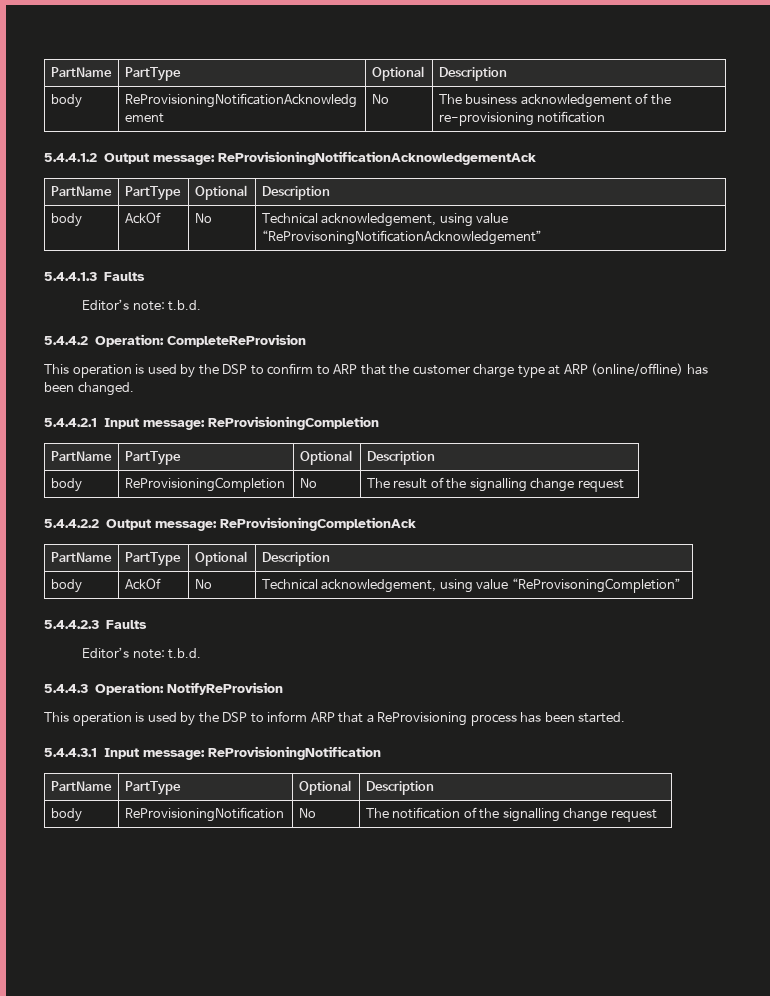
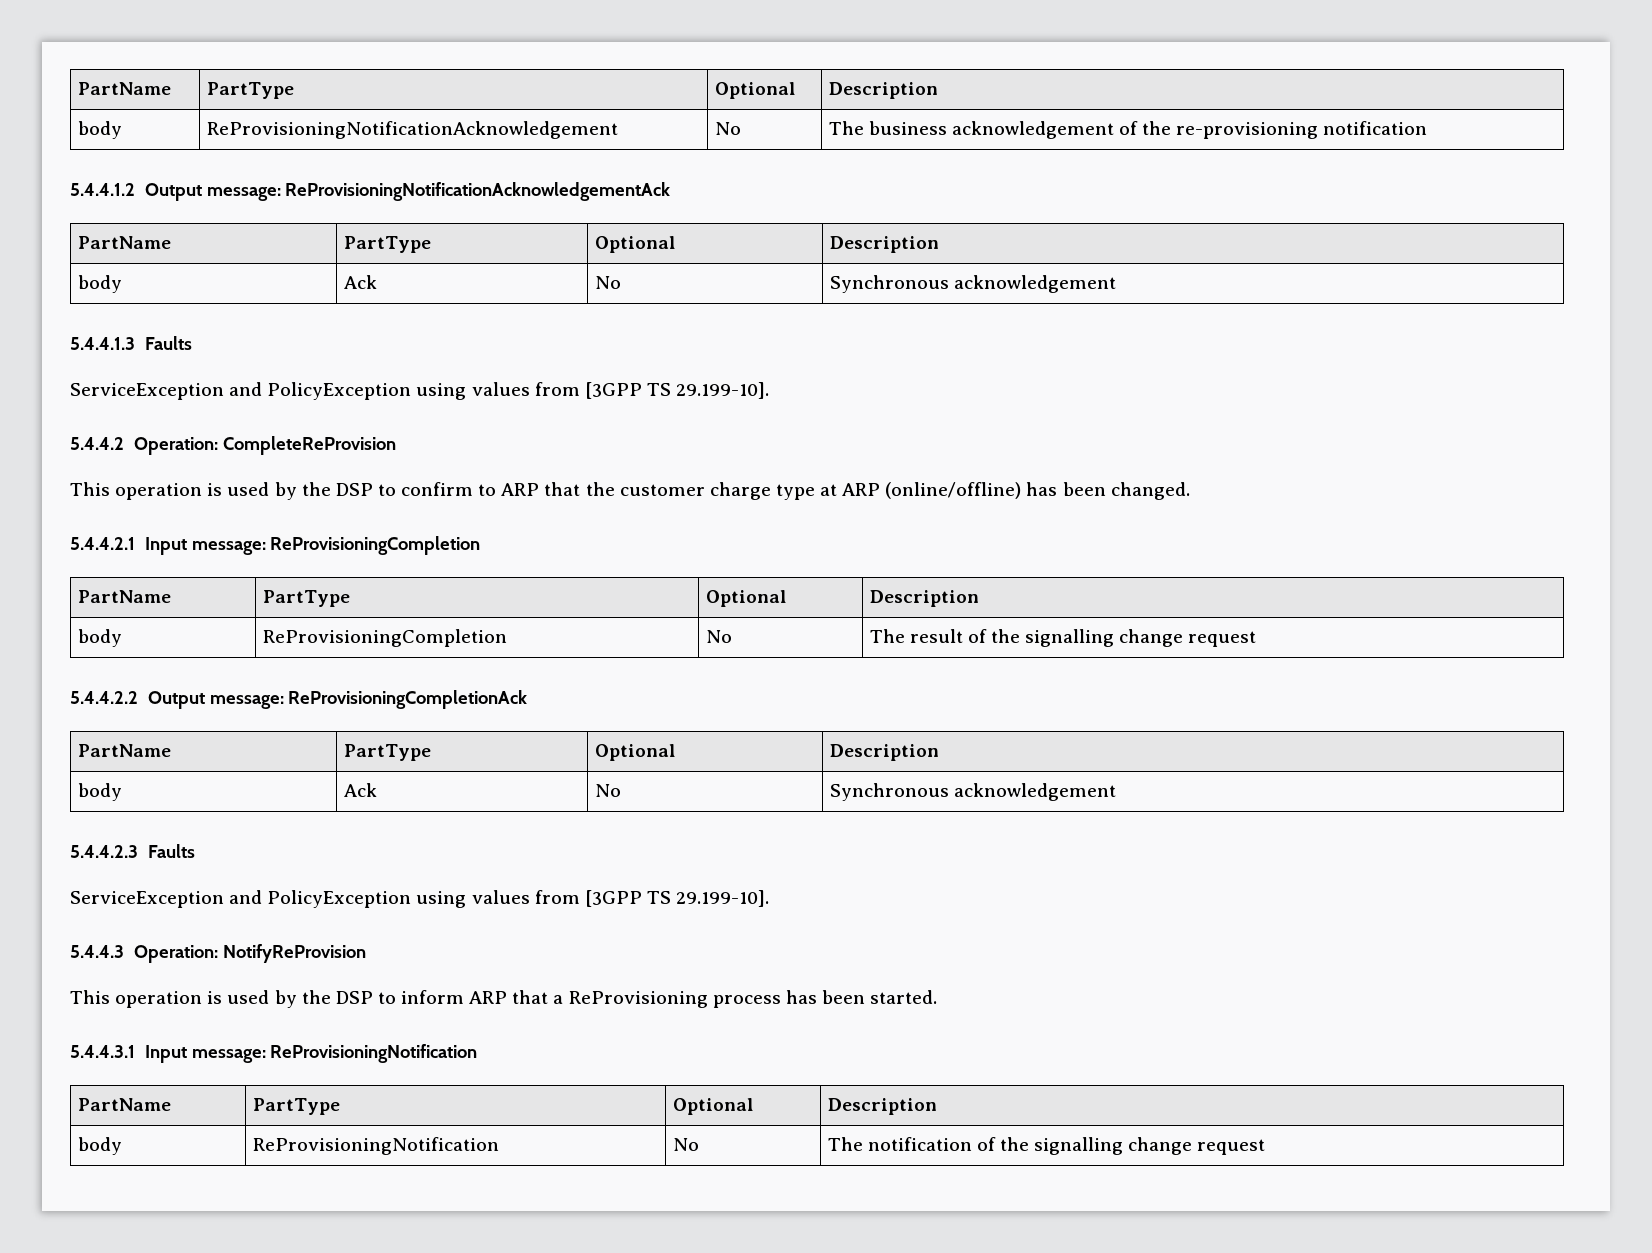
  5.4.4.1.2 Output message: ReProvisioningNotificationAcknowledgementAck
  PartName | PartType | Optional | Description
- body | AckOf | No | Technical acknowledgement, using value “ReProvisoningNotificationAcknowledgement”
+ body | Ack | No | Synchronous acknowledgement
  5.4.4.1.3 Faults
- Editor’s note: t.b.d.
+ ServiceException and PolicyException using values from [3GPP TS 29.199-10].
  5.4.4.2.2 Output message: ReProvisioningCompletionAck
  PartName | PartType | Optional | Description
- body | AckOf | No | Technical acknowledgement, using value “ReProvisoningCompletion”
+ body | Ack | No | Synchronous acknowledgement
  5.4.4.2.3 Faults
- Editor’s note: t.b.d.
+ ServiceException and PolicyException using values from [3GPP TS 29.199-10].

